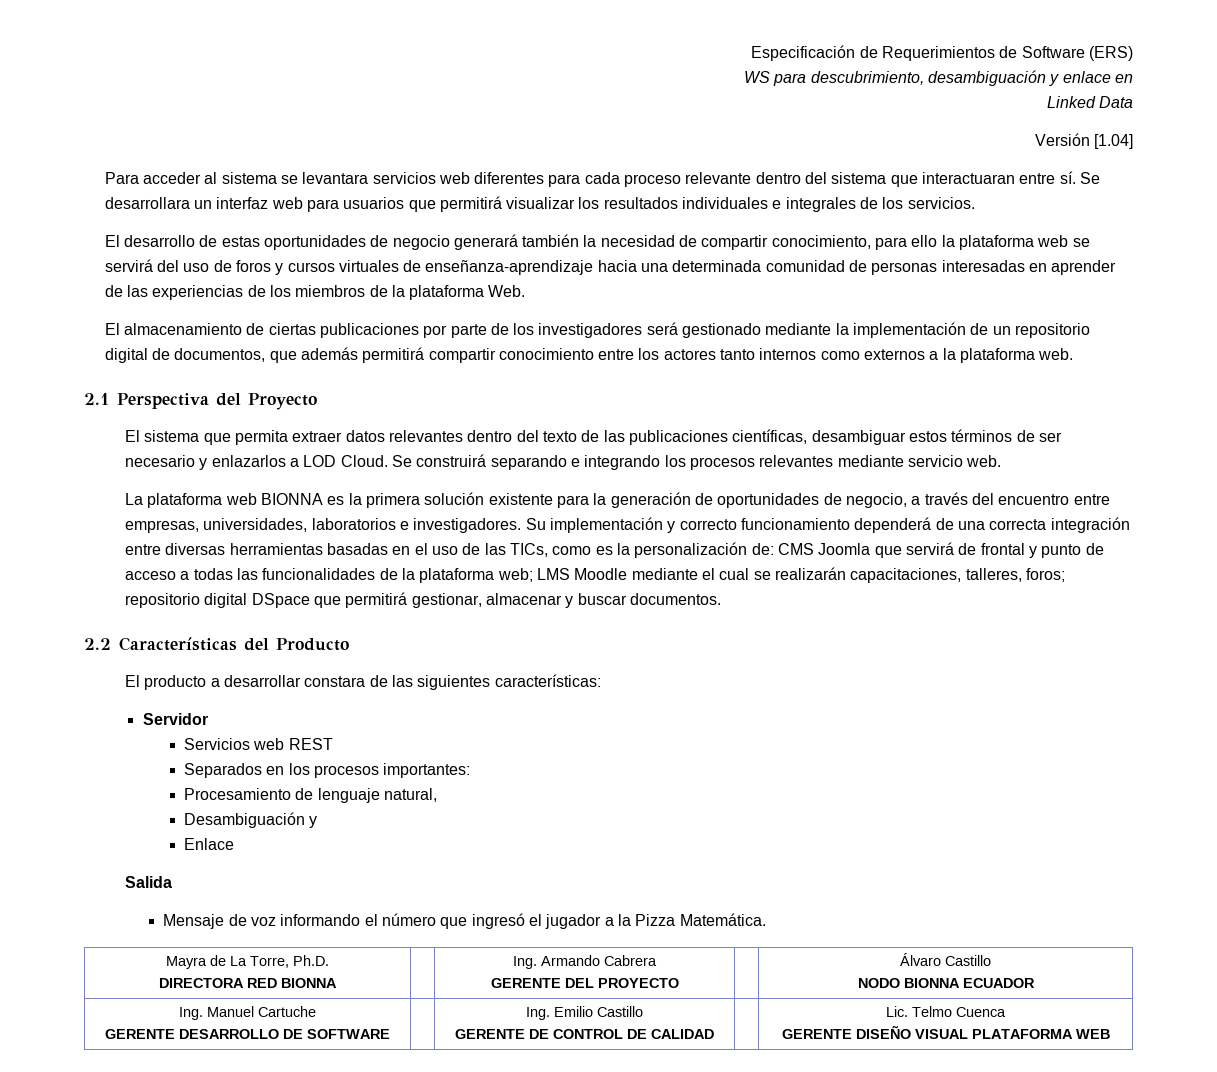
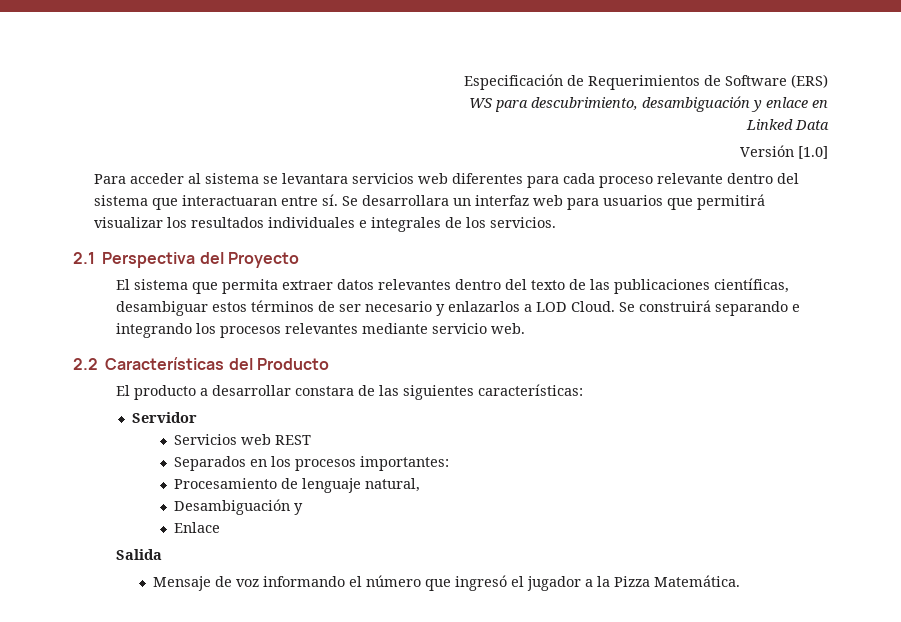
- Versión [1.04]
+ Versión [1.0]
- El desarrollo de estas oportunidades de negocio generará también la necesidad de compartir conocimiento, para ello la plataforma web se servirá del uso de foros y cursos virtuales de enseñanza-aprendizaje hacia una determinada comunidad de personas interesadas en aprender de las experiencias de los miembros de la plataforma Web.
- El almacenamiento de ciertas publicaciones por parte de los investigadores será gestionado mediante la implementación de un repositorio digital de documentos, que además permitirá compartir conocimiento entre los actores tanto internos como externos a la plataforma web.
- La plataforma web BIONNA es la primera solución existente para la generación de oportunidades de negocio, a través del encuentro entre empresas, universidades, laboratorios e investigadores. Su implementación y correcto funcionamiento dependerá de una correcta integración entre diversas herramientas basadas en el uso de las TICs, como es la personalización de: CMS Joomla que servirá de frontal y punto de acceso a todas las funcionalidades de la plataforma web; LMS Moodle mediante el cual se realizarán capacitaciones, talleres, foros; repositorio digital DSpace que permitirá gestionar, almacenar y buscar documentos.
- Mayra de La Torre, Ph.D.
- DIRECTORA RED BIONNA | | Ing. Armando Cabrera
- GERENTE DEL PROYECTO | | Álvaro Castillo
- NODO BIONNA ECUADOR
- Ing. Manuel Cartuche
- GERENTE DESARROLLO DE SOFTWARE | | Ing. Emilio Castillo
- GERENTE DE CONTROL DE CALIDAD | | Lic. Telmo Cuenca
- GERENTE DISEÑO VISUAL PLATAFORMA WEB

